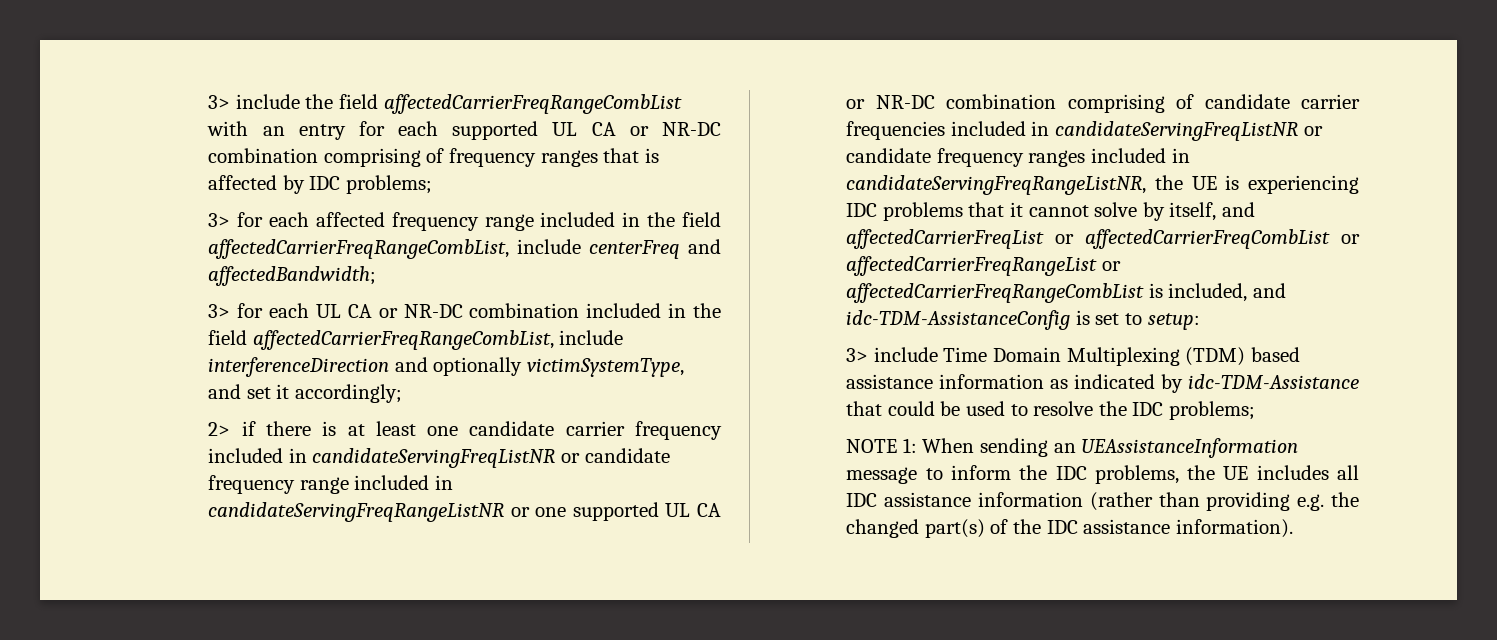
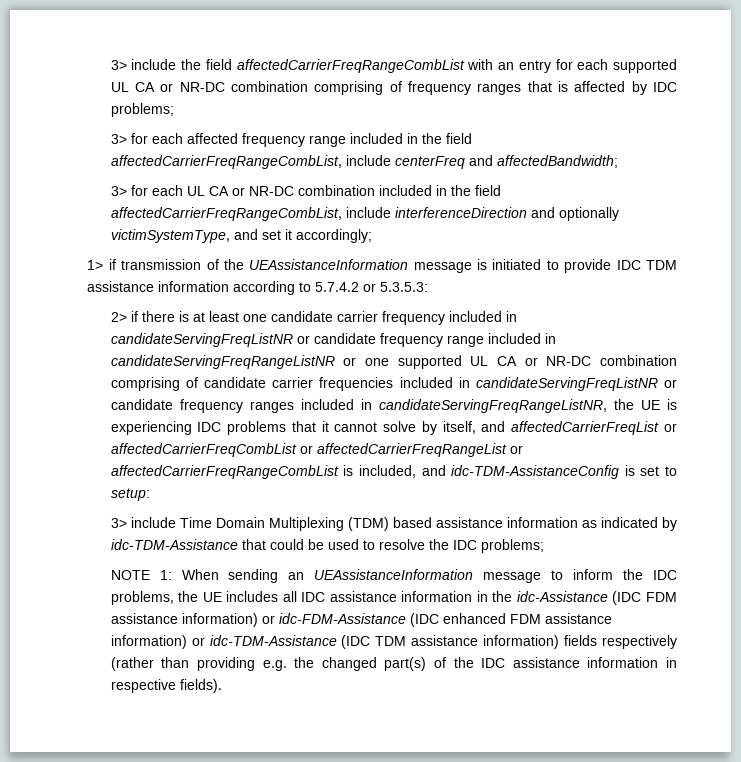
+ 1> if transmission of the UEAssistanceInformation message is initiated to provide IDC TDM assistance information according to 5.7.4.2 or 5.3.5.3:
- NOTE 1: When sending an UEAssistanceInformation message to inform the IDC problems, the UE includes all IDC assistance information (rather than providing e.g. the changed part(s) of the IDC assistance information).
+ NOTE 1: When sending an UEAssistanceInformation message to inform the IDC problems, the UE includes all IDC assistance information in the idc-Assistance (IDC FDM assistance information) or idc-FDM-Assistance (IDC enhanced FDM assistance information) or idc-TDM-Assistance (IDC TDM assistance information) fields respectively (rather than providing e.g. the changed part(s) of the IDC assistance information in respective fields).

